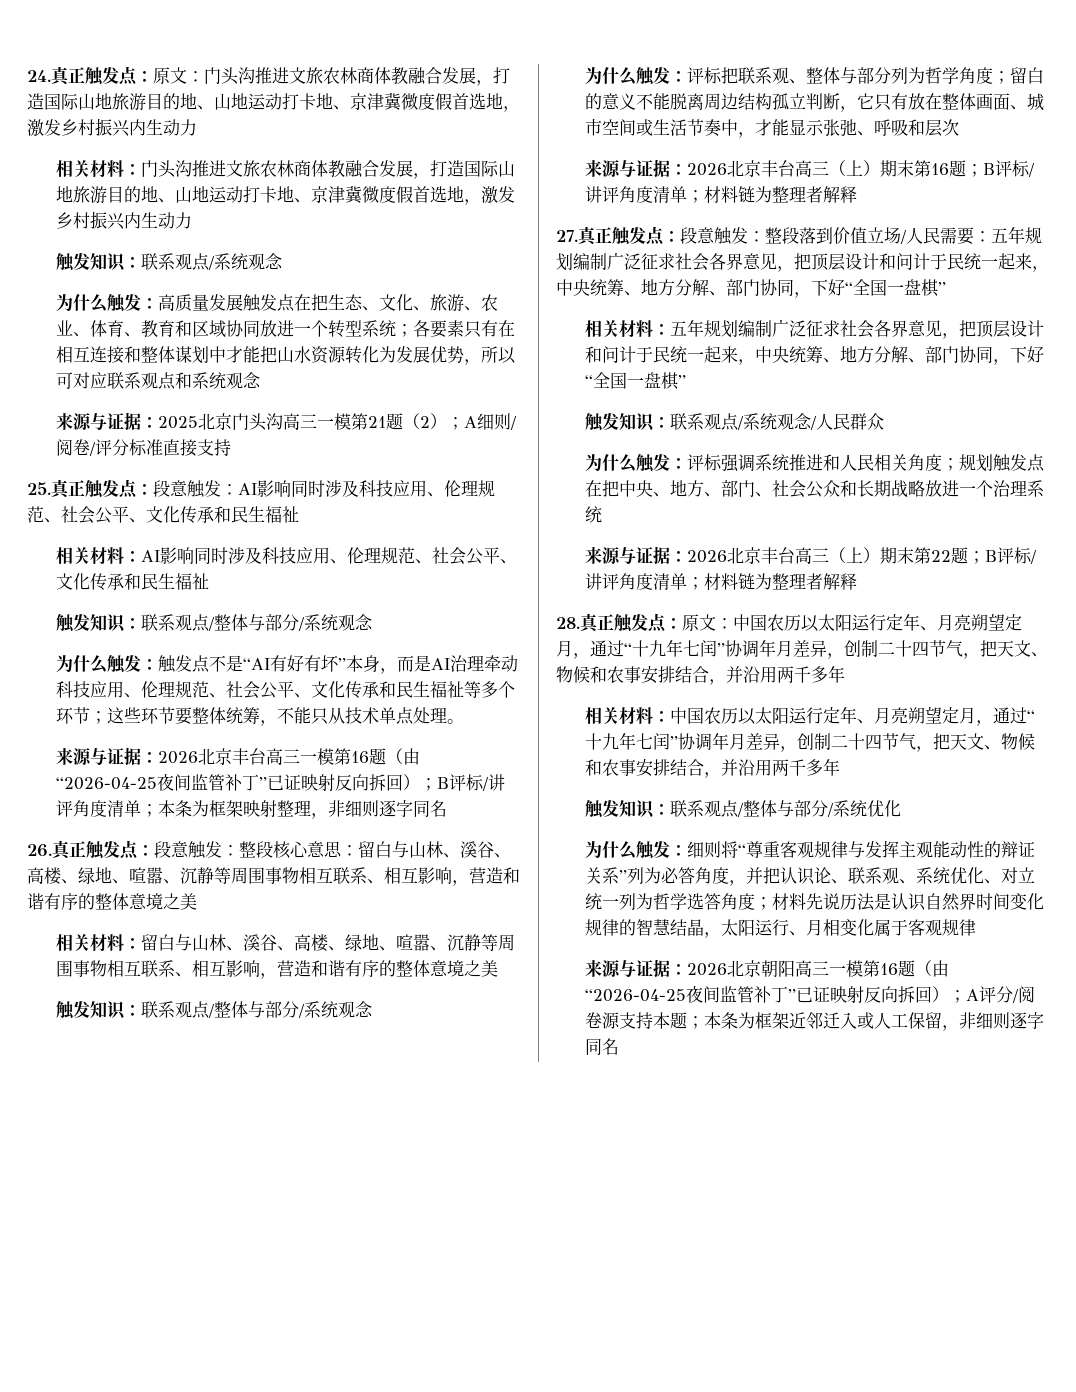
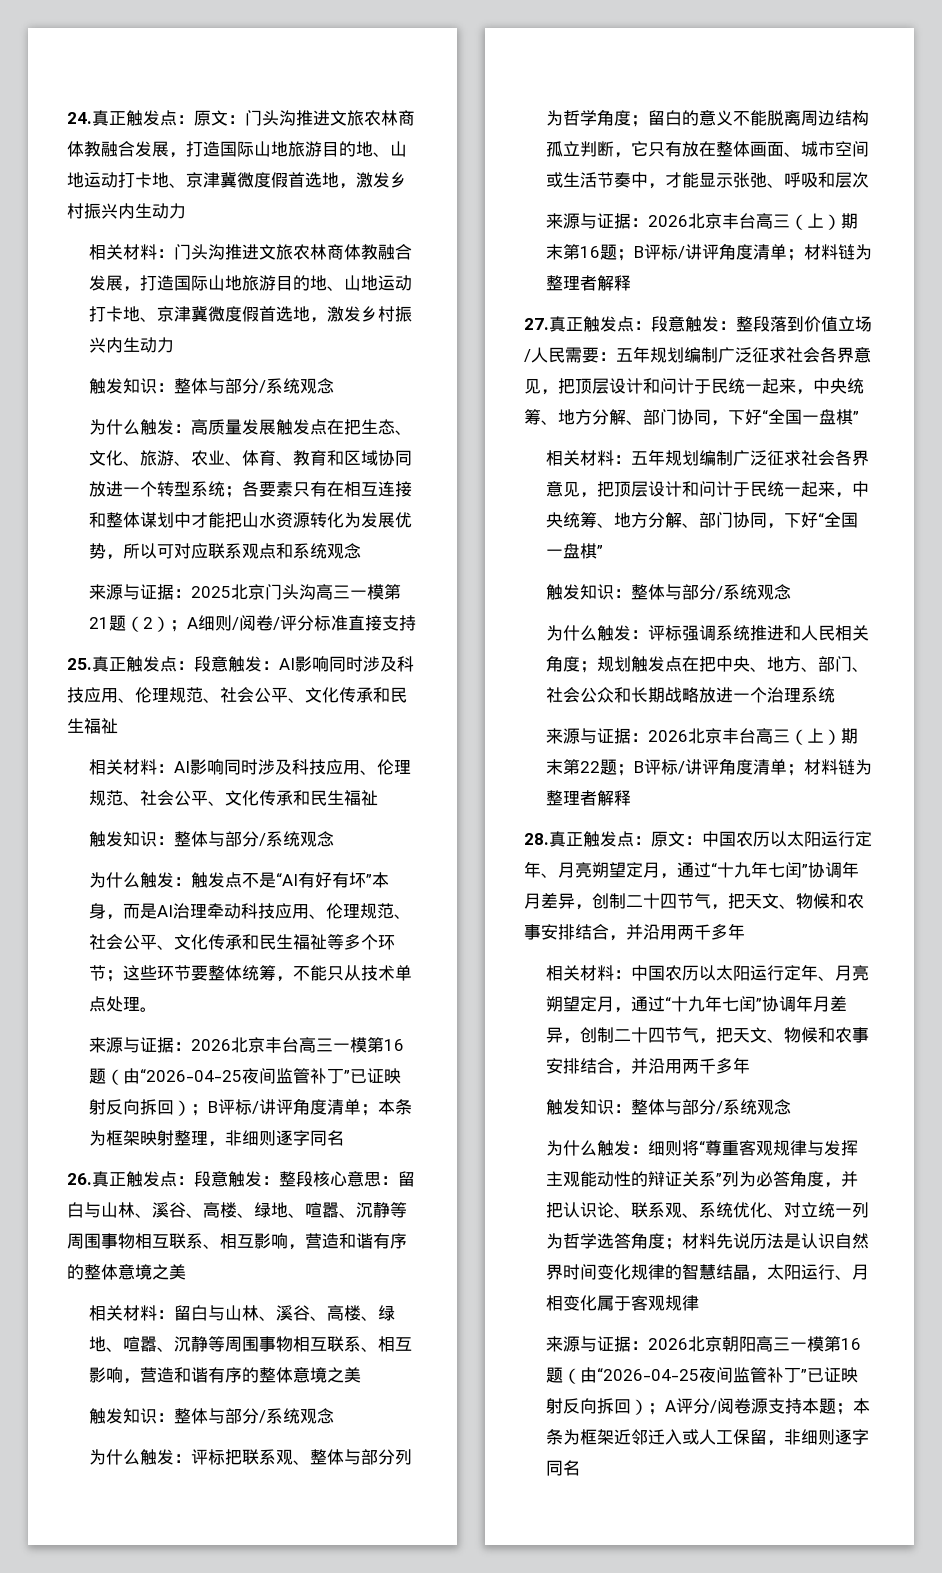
  相关材料：门头沟推进文旅农林商体教融合发展，打造国际山地旅游目的地、山地运动打卡地、京津冀微度假首选地，激发乡村振兴内生动力
- 触发知识：联系观点/系统观念
+ 触发知识：整体与部分/系统观念
  相关材料：AI影响同时涉及科技应用、伦理规范、社会公平、文化传承和民生福祉
- 触发知识：联系观点/整体与部分/系统观念
+ 触发知识：整体与部分/系统观念
  相关材料：留白与山林、溪谷、高楼、绿地、喧嚣、沉静等周围事物相互联系、相互影响，营造和谐有序的整体意境之美
- 触发知识：联系观点/整体与部分/系统观念
+ 触发知识：整体与部分/系统观念
  相关材料：五年规划编制广泛征求社会各界意见，把顶层设计和问计于民统一起来，中央统筹、地方分解、部门协同，下好“全国一盘棋”
- 触发知识：联系观点/系统观念/人民群众
+ 触发知识：整体与部分/系统观念
  相关材料：中国农历以太阳运行定年、月亮朔望定月，通过“十九年七闰”协调年月差异，创制二十四节气，把天文、物候和农事安排结合，并沿用两千多年
- 触发知识：联系观点/整体与部分/系统优化
+ 触发知识：整体与部分/系统观念

